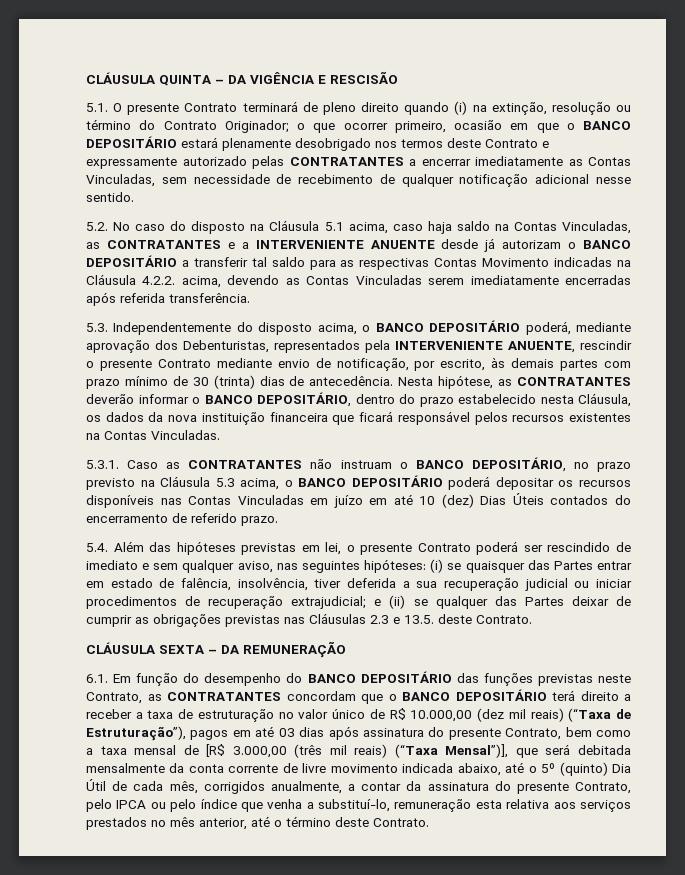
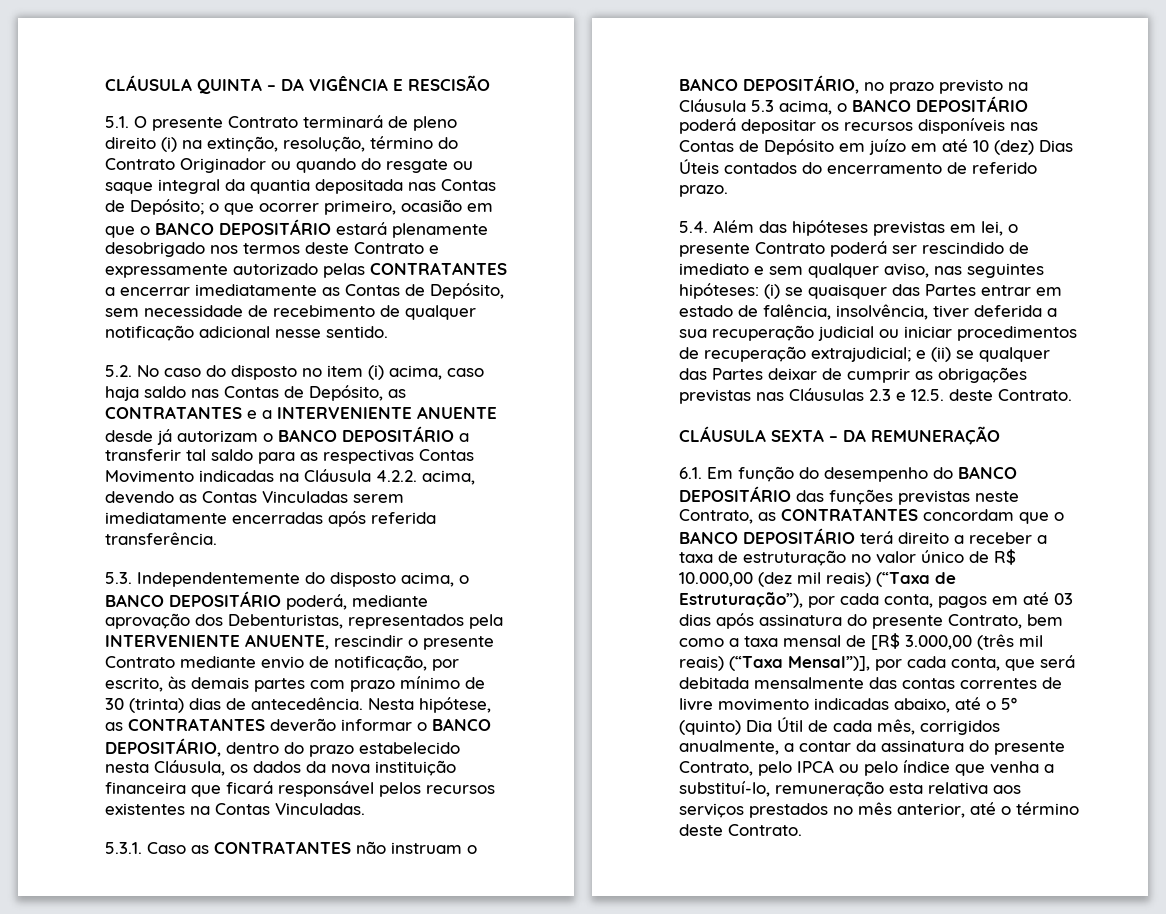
- 5.1. O presente Contrato terminará de pleno direito quando (i) na extinção, resolução ou término do Contrato Originador; o que ocorrer primeiro, ocasião em que o BANCO DEPOSITÁRIO estará plenamente desobrigado nos termos deste Contrato e expressamente autorizado pelas CONTRATANTES a encerrar imediatamente as Contas Vinculadas, sem necessidade de recebimento de qualquer notificação adicional nesse sentido.
+ 5.1. O presente Contrato terminará de pleno direito (i) na extinção, resolução, término do Contrato Originador ou quando do resgate ou saque integral da quantia depositada nas Contas de Depósito; o que ocorrer primeiro, ocasião em que o BANCO DEPOSITÁRIO estará plenamente desobrigado nos termos deste Contrato e expressamente autorizado pelas CONTRATANTES a encerrar imediatamente as Contas de Depósito, sem necessidade de recebimento de qualquer notificação adicional nesse sentido.
- 5.2. No caso do disposto na Cláusula 5.1 acima, caso haja saldo na Contas Vinculadas, as CONTRATANTES e a INTERVENIENTE ANUENTE desde já autorizam o BANCO DEPOSITÁRIO a transferir tal saldo para as respectivas Contas Movimento indicadas na Cláusula 4.2.2. acima, devendo as Contas Vinculadas serem imediatamente encerradas após referida transferência.
+ 5.2. No caso do disposto no item (i) acima, caso haja saldo nas Contas de Depósito, as CONTRATANTES e a INTERVENIENTE ANUENTE desde já autorizam o BANCO DEPOSITÁRIO a transferir tal saldo para as respectivas Contas Movimento indicadas na Cláusula 4.2.2. acima, devendo as Contas Vinculadas serem imediatamente encerradas após referida transferência.
- 5.3.1. Caso as CONTRATANTES não instruam o BANCO DEPOSITÁRIO, no prazo previsto na Cláusula 5.3 acima, o BANCO DEPOSITÁRIO poderá depositar os recursos disponíveis nas Contas Vinculadas em juízo em até 10 (dez) Dias Úteis contados do encerramento de referido prazo.
+ 5.3.1. Caso as CONTRATANTES não instruam o BANCO DEPOSITÁRIO, no prazo previsto na Cláusula 5.3 acima, o BANCO DEPOSITÁRIO poderá depositar os recursos disponíveis nas Contas de Depósito em juízo em até 10 (dez) Dias Úteis contados do encerramento de referido prazo.
- e (ii) se qualquer das Partes deixar de cumprir as obrigações previstas nas Cláusulas 2.3 e 13.5. deste Contrato.
+ e (ii) se qualquer das Partes deixar de cumprir as obrigações previstas nas Cláusulas 2.3 e 12.5. deste Contrato.
- 6.1. Em função do desempenho do BANCO DEPOSITÁRIO das funções previstas neste Contrato, as CONTRATANTES concordam que o BANCO DEPOSITÁRIO terá direito a receber a taxa de estruturação no valor único de R$ 10.000,00 (dez mil reais) (“Taxa de Estruturação”), pagos em até 03 dias após assinatura do presente Contrato, bem como a taxa mensal de [R$ 3.000,00 (três mil reais) (“Taxa Mensal”)], que será debitada mensalmente da conta corrente de livre movimento indicada abaixo, até o 5º (quinto) Dia Útil de cada mês, corrigidos anualmente, a contar da assinatura do presente Contrato, pelo IPCA ou pelo índice que venha a substituí-lo, remuneração esta relativa aos serviços prestados no mês anterior, até o término deste Contrato.
+ 6.1. Em função do desempenho do BANCO DEPOSITÁRIO das funções previstas neste Contrato, as CONTRATANTES concordam que o BANCO DEPOSITÁRIO terá direito a receber a taxa de estruturação no valor único de R$ 10.000,00 (dez mil reais) (“Taxa de Estruturação”), por cada conta, pagos em até 03 dias após assinatura do presente Contrato, bem como a taxa mensal de [R$ 3.000,00 (três mil reais) (“Taxa Mensal”)], por cada conta, que será debitada mensalmente das contas correntes de livre movimento indicadas abaixo, até o 5º (quinto) Dia Útil de cada mês, corrigidos anualmente, a contar da assinatura do presente Contrato, pelo IPCA ou pelo índice que venha a substituí-lo, remuneração esta relativa aos serviços prestados no mês anterior, até o término deste Contrato.

